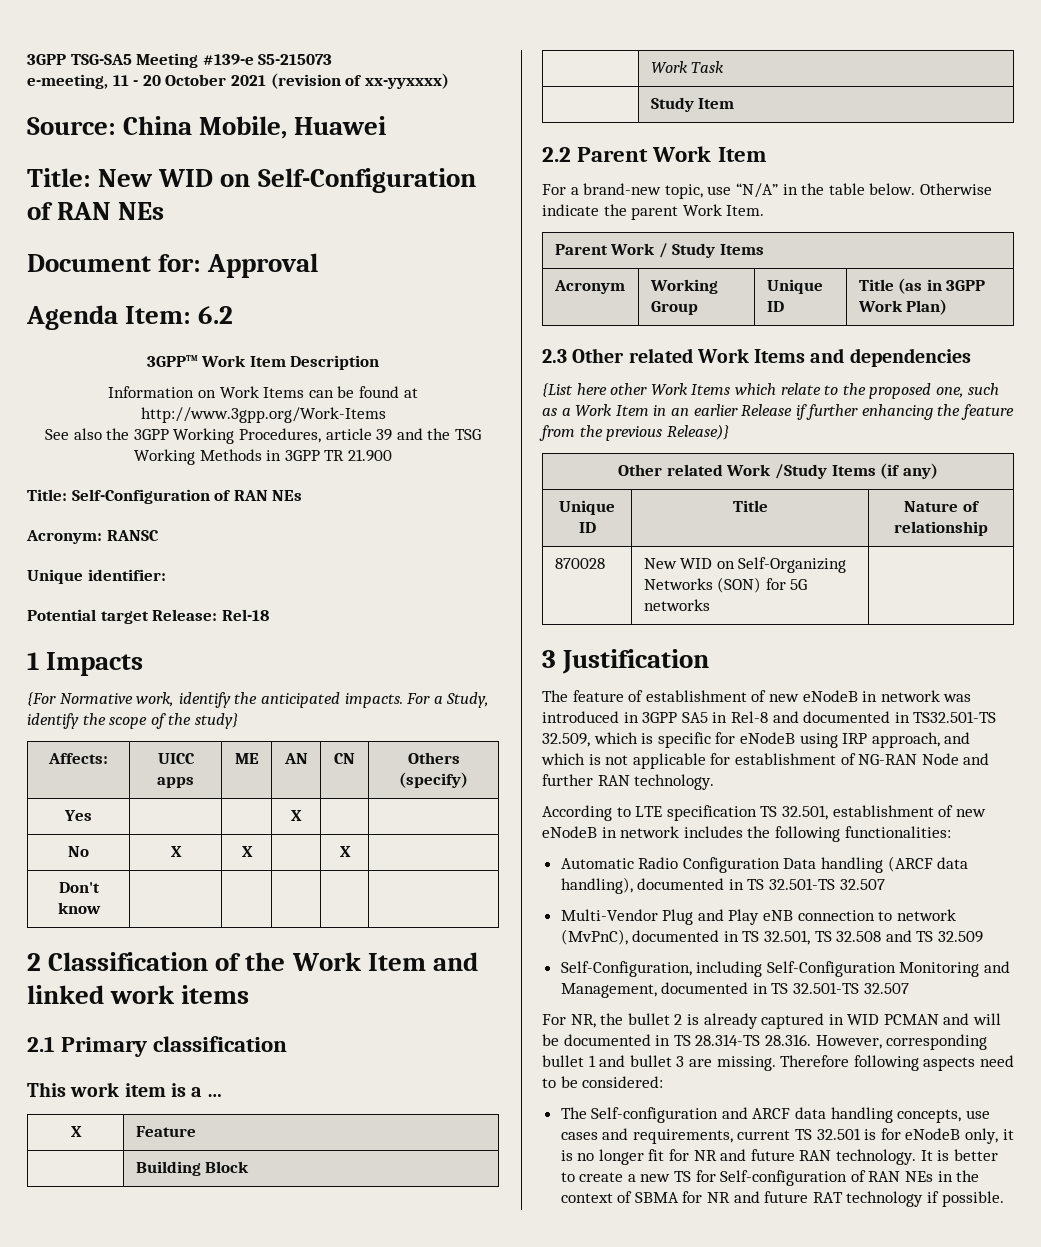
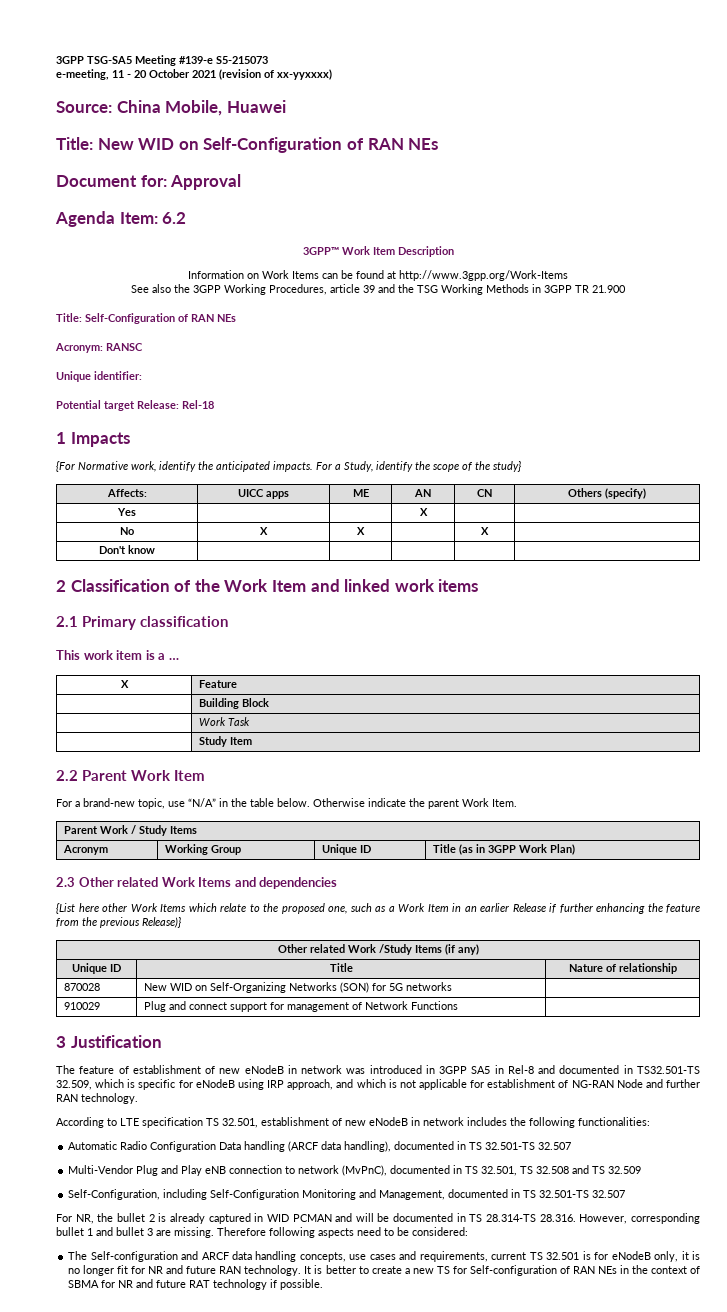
+ 910029 | Plug and connect support for management of Network Functions |

